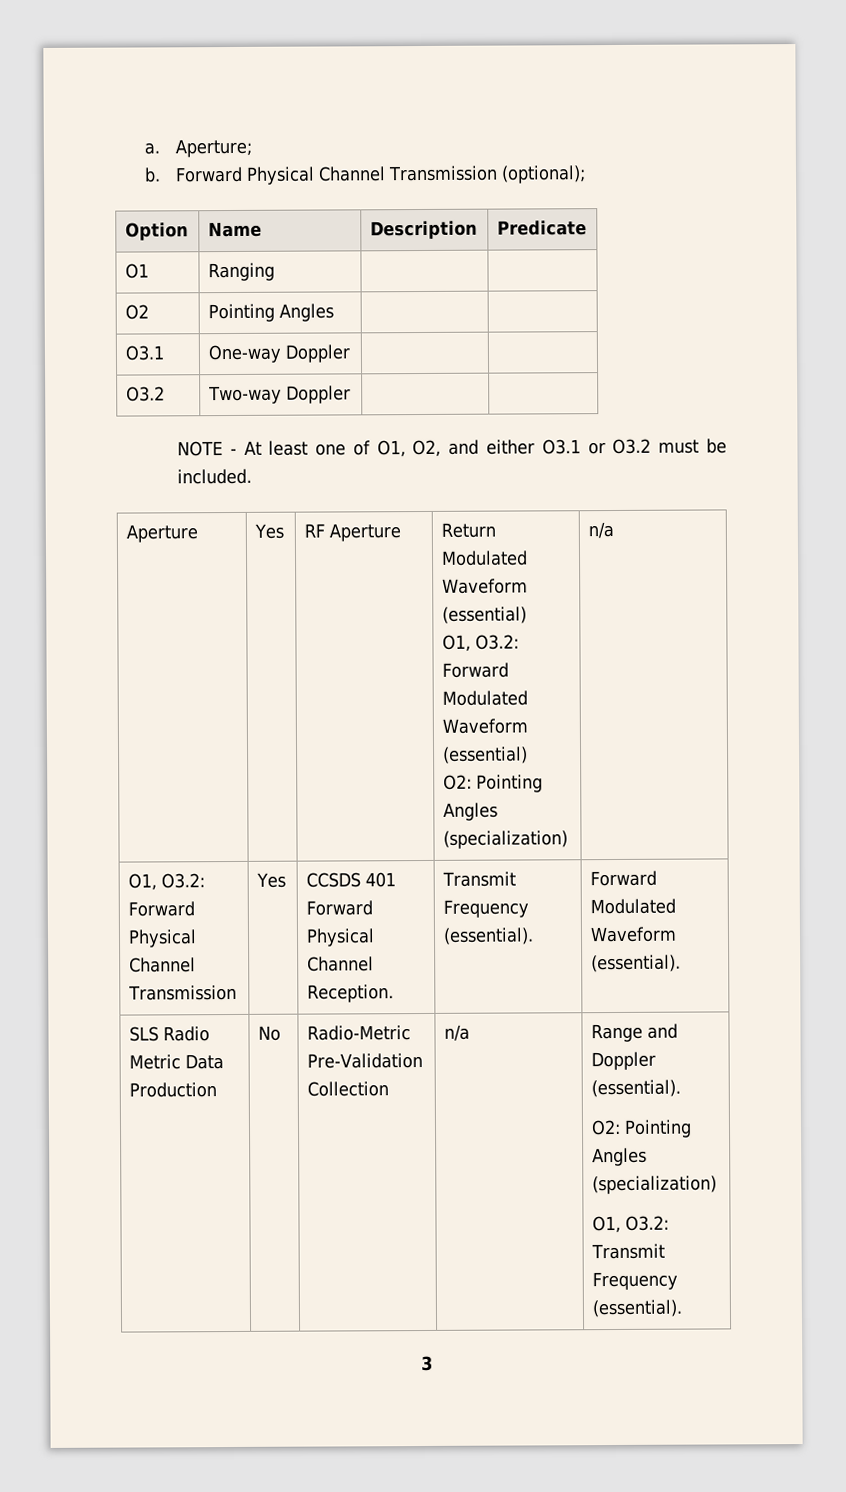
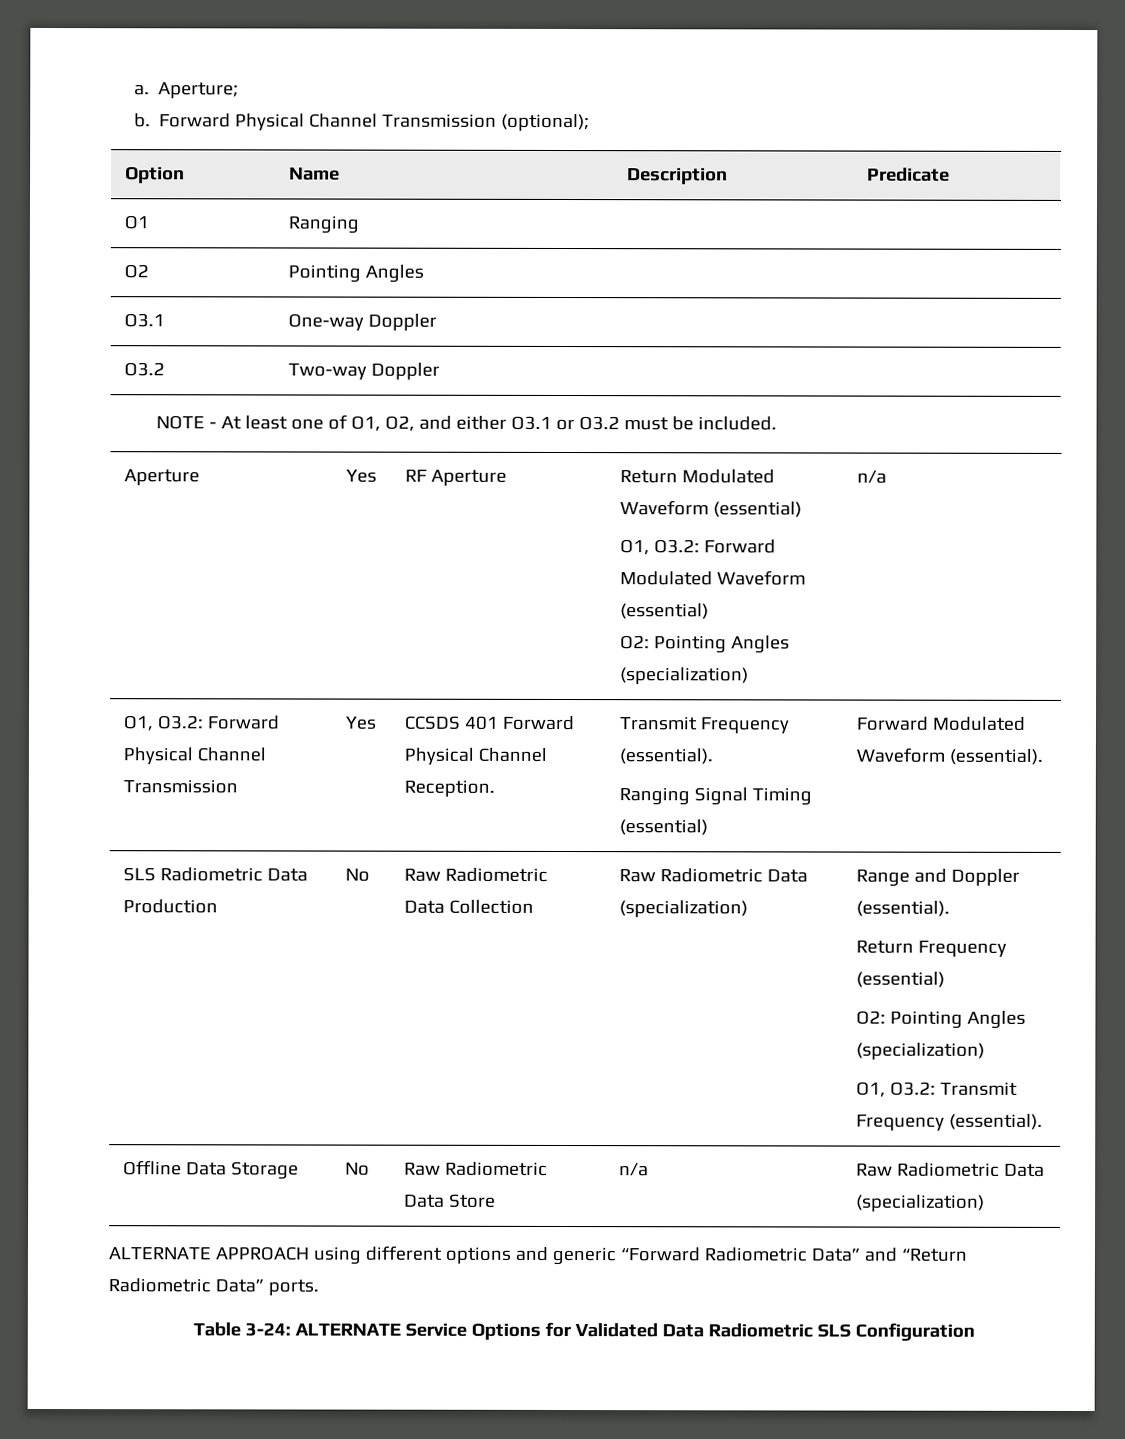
- O1, O3.2: Forward Physical Channel Transmission | Yes | CCSDS 401 Forward Physical Channel Reception. | Transmit Frequency (essential). | Forward Modulated Waveform (essential).
+ O1, O3.2: Forward Physical Channel Transmission | Yes | CCSDS 401 Forward Physical Channel Reception. | Transmit Frequency (essential).
+ Ranging Signal Timing (essential) | Forward Modulated Waveform (essential).
- SLS Radio Metric Data Production | No | Radio-Metric Pre-Validation Collection | n/a | Range and Doppler (essential).
+ SLS Radiometric Data Production | No | Raw Radiometric Data Collection | Raw Radiometric Data (specialization) | Range and Doppler (essential).
+ Return Frequency (essential)
- 3
+ Offline Data Storage | No | Raw Radiometric Data Store | n/a | Raw Radiometric Data (specialization)
+ ALTERNATE APPROACH using different options and generic “Forward Radiometric Data” and “Return Radiometric Data” ports.
+ Table 3-24: ALTERNATE Service Options for Validated Data Radiometric SLS Configuration

